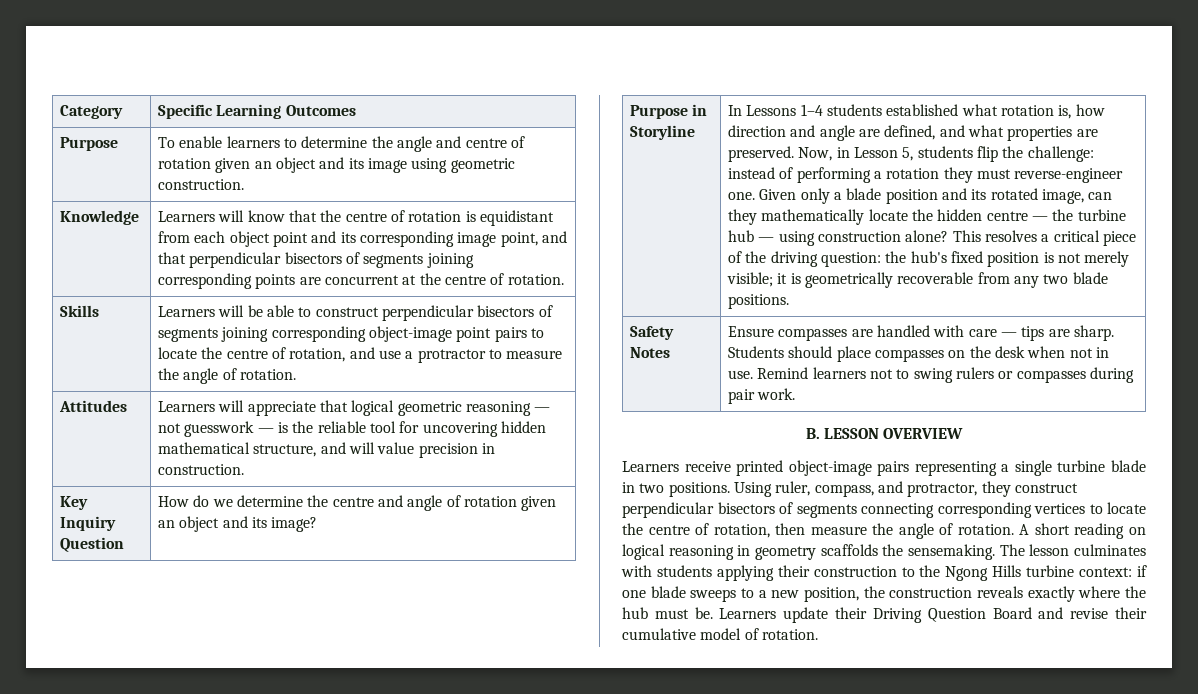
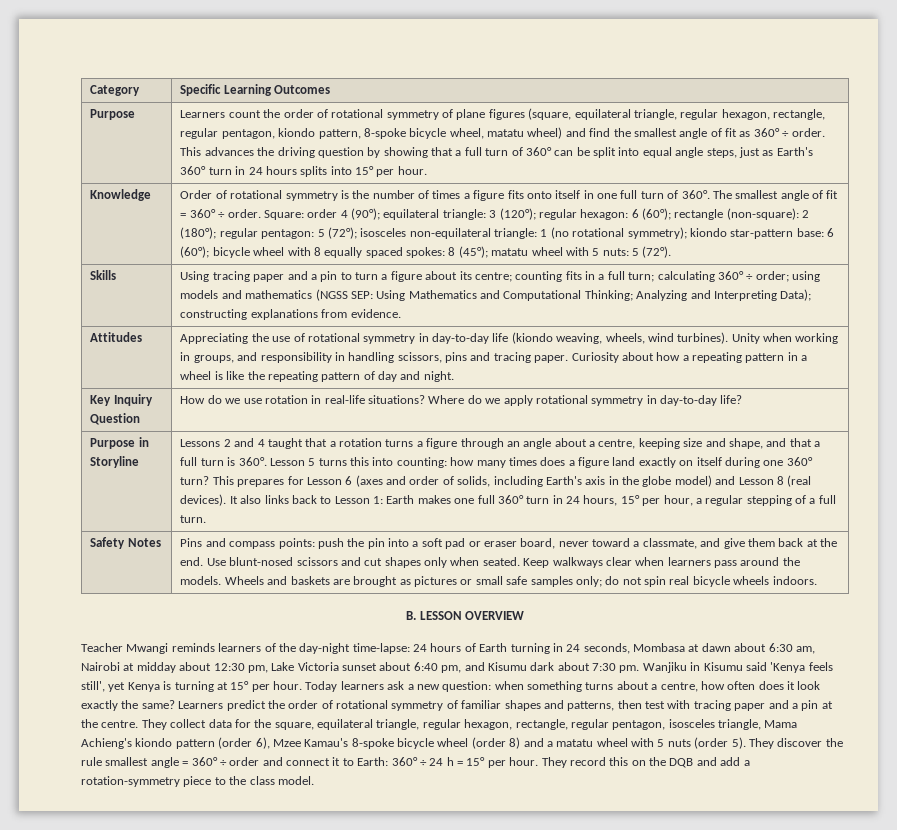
- To enable learners to determine the angle and centre of rotation given an object and its image using geometric construction.
- Knowledge | Learners will know that the centre of rotation is equidistant from each object point and its corresponding image point, and that perpendicular bisectors of segments joining corresponding points are concurrent at the centre of rotation.
- Skills | Learners will be able to construct perpendicular bisectors of segments joining corresponding object-image point pairs to locate the centre of rotation, and use a protractor to measure the angle of rotation.
- Attitudes | Learners will appreciate that logical geometric reasoning — not guesswork — is the reliable tool for uncovering hidden mathematical structure, and will value precision in construction.
+ Learners count the order of rotational symmetry of plane figures (square, equilateral triangle, regular hexagon, rectangle, regular pentagon, kiondo pattern, 8-spoke bicycle wheel, matatu wheel) and find the smallest angle of fit as 360° ÷ order. This advances the driving question by showing that a full turn of 360° can be split into equal angle steps, just as Earth's 360° turn in 24 hours splits into 15° per hour.
+ Knowledge | Order of rotational symmetry is the number of times a figure fits onto itself in one full turn of 360°. The smallest angle of fit = 360° ÷ order. Square: order 4 (90°); equilateral triangle: 3 (120°); regular hexagon: 6 (60°); rectangle (non-square): 2 (180°); regular pentagon: 5 (72°); isosceles non-equilateral triangle: 1 (no rotational symmetry); kiondo star-pattern base: 6 (60°); bicycle wheel with 8 equally spaced spokes: 8 (45°); matatu wheel with 5 nuts: 5 (72°).
+ Skills | Using tracing paper and a pin to turn a figure about its centre; counting fits in a full turn; calculating 360° ÷ order; using models and mathematics (NGSS SEP: Using Mathematics and Computational Thinking; Analyzing and Interpreting Data); constructing explanations from evidence.
+ Attitudes | Appreciating the use of rotational symmetry in day-to-day life (kiondo weaving, wheels, wind turbines). Unity when working in groups, and responsibility in handling scissors, pins and tracing paper. Curiosity about how a repeating pattern in a wheel is like the repeating pattern of day and night.
- Key Inquiry Question | How do we determine the centre and angle of rotation given an object and its image?
- Purpose in Storyline | In Lessons 1–4 students established what rotation is, how direction and angle are defined, and what properties are preserved. Now, in Lesson 5, students flip the challenge: instead of performing a rotation they must reverse-engineer one. Given only a blade position and its rotated image, can they mathematically locate the hidden centre — the turbine hub — using construction alone? This resolves a critical piece of the driving question: the hub's fixed position is not merely visible; it is geometrically recoverable from any two blade positions.
- Safety Notes | Ensure compasses are handled with care — tips are sharp. Students should place compasses on the desk when not in use. Remind learners not to swing rulers or compasses during pair work.
+ Key Inquiry Question | How do we use rotation in real-life situations? Where do we apply rotational symmetry in day-to-day life?
+ Purpose in Storyline | Lessons 2 and 4 taught that a rotation turns a figure through an angle about a centre, keeping size and shape, and that a full turn is 360°. Lesson 5 turns this into counting: how many times does a figure land exactly on itself during one 360° turn? This prepares for Lesson 6 (axes and order of solids, including Earth's axis in the globe model) and Lesson 8 (real devices). It also links back to Lesson 1: Earth makes one full 360° turn in 24 hours, 15° per hour, a regular stepping of a full turn.
+ Safety Notes | Pins and compass points: push the pin into a soft pad or eraser board, never toward a classmate, and give them back at the end. Use blunt-nosed scissors and cut shapes only when seated. Keep walkways clear when learners pass around the models. Wheels and baskets are brought as pictures or small safe samples only; do not spin real bicycle wheels indoors.
  B. LESSON OVERVIEW
- Learners receive printed object-image pairs representing a single turbine blade in two positions. Using ruler, compass, and protractor, they construct perpendicular bisectors of segments connecting corresponding vertices to locate the centre of rotation, then measure the angle of rotation. A short reading on logical reasoning in geometry scaffolds the sensemaking. The lesson culminates with students applying their construction to the Ngong Hills turbine context: if one blade sweeps to a new position, the construction reveals exactly where the hub must be. Learners update their Driving Question Board and revise their cumulative model of rotation.
+ Teacher Mwangi reminds learners of the day-night time-lapse: 24 hours of Earth turning in 24 seconds, Mombasa at dawn about 6:30 am, Nairobi at midday about 12:30 pm, Lake Victoria sunset about 6:40 pm, and Kisumu dark about 7:30 pm. Wanjiku in Kisumu said 'Kenya feels still', yet Kenya is turning at 15° per hour. Today learners ask a new question: when something turns about a centre, how often does it look exactly the same? Learners predict the order of rotational symmetry of familiar shapes and patterns, then test with tracing paper and a pin at the centre. They collect data for the square, equilateral triangle, regular hexagon, rectangle, regular pentagon, isosceles triangle, Mama Achieng's kiondo pattern (order 6), Mzee Kamau's 8-spoke bicycle wheel (order 8) and a matatu wheel with 5 nuts (order 5). They discover the rule smallest angle = 360° ÷ order and connect it to Earth: 360° ÷ 24 h = 15° per hour. They record this on the DQB and add a rotation-symmetry piece to the class model.

